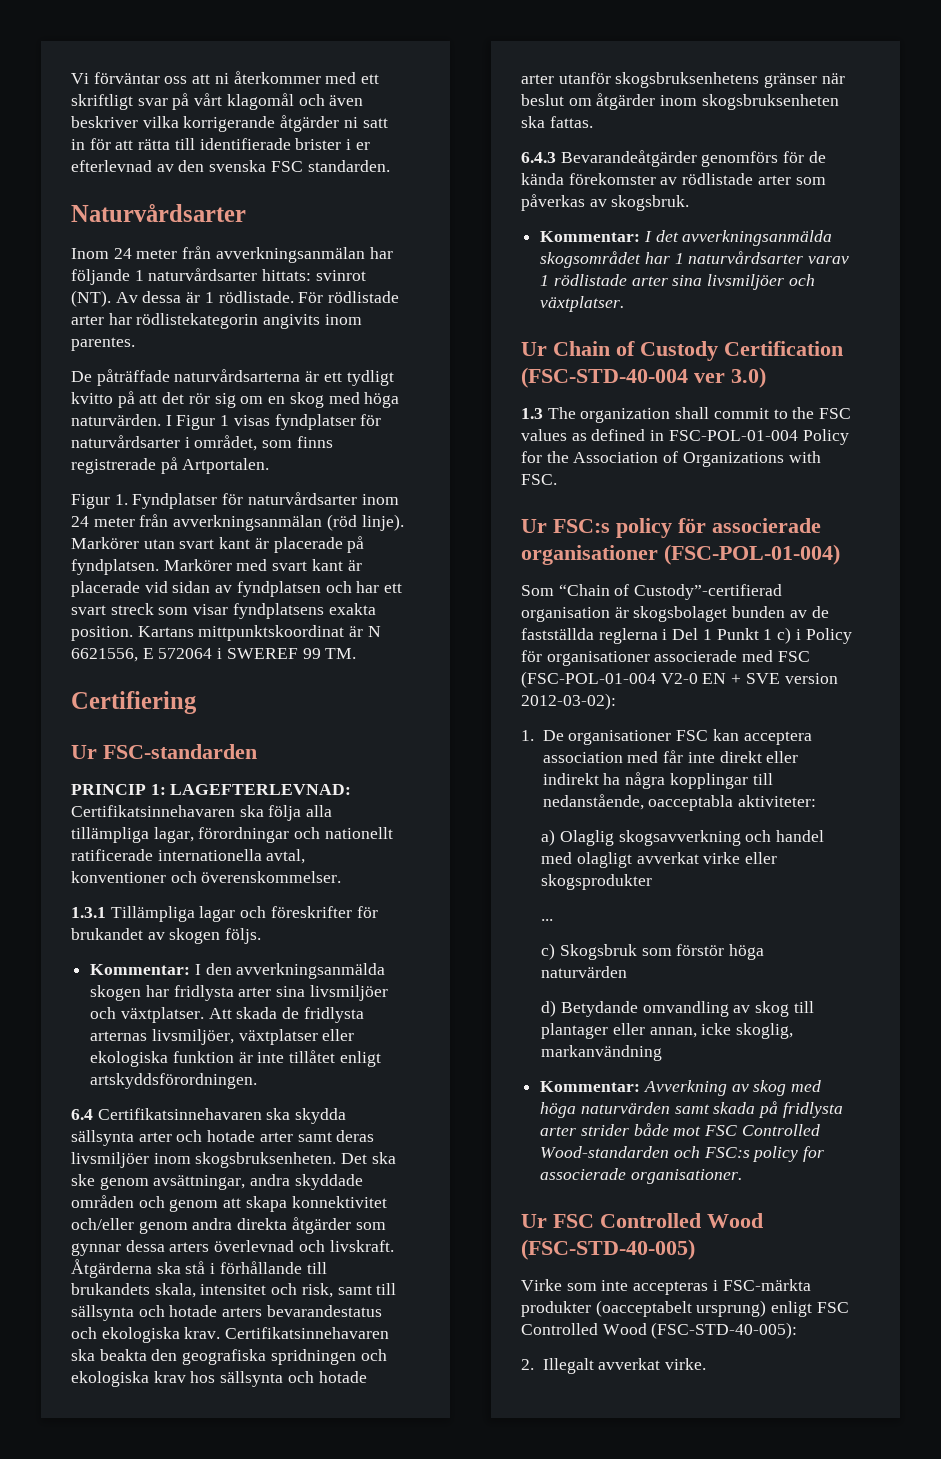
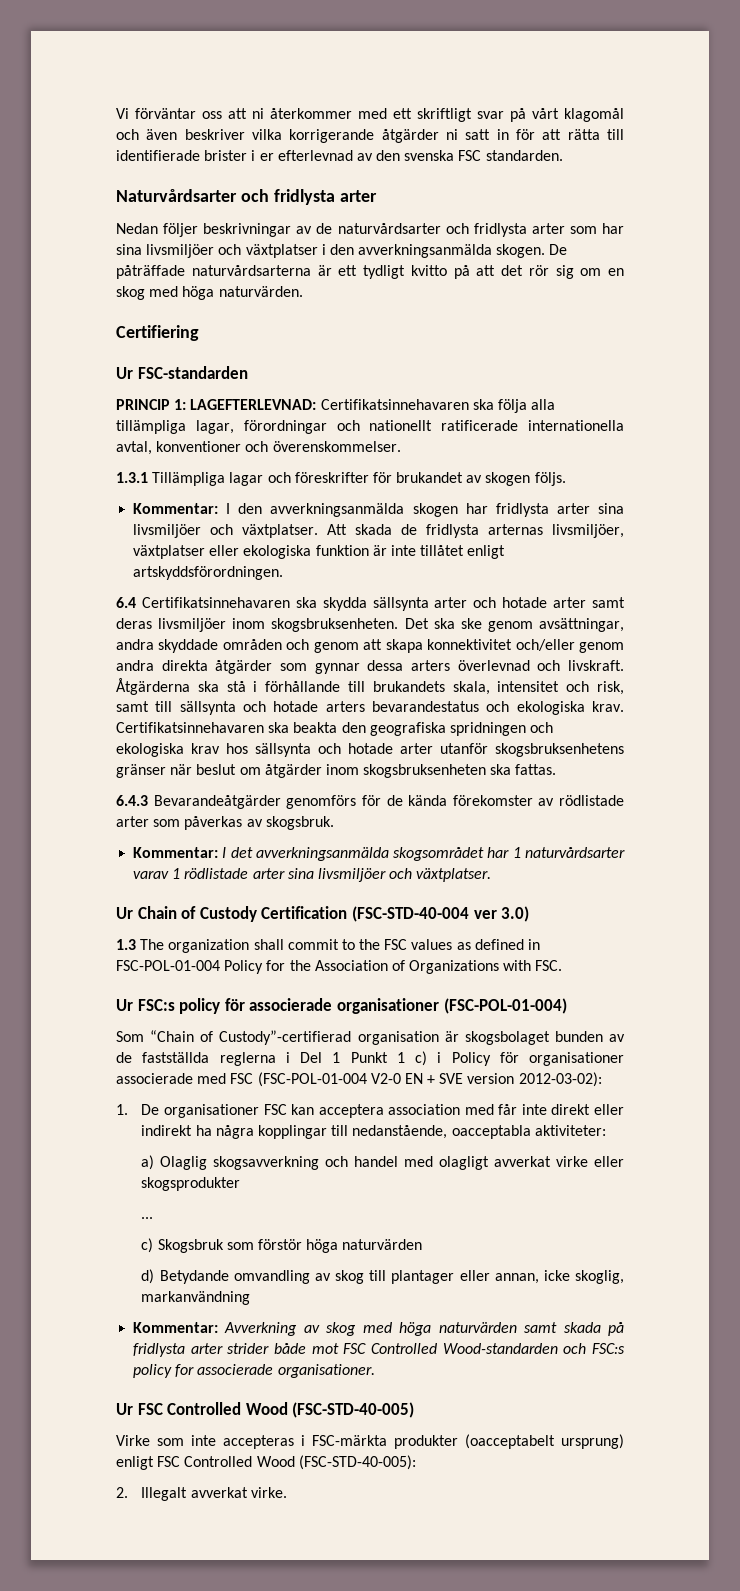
- Naturvårdsarter
- Inom 24 meter från avverkningsanmälan har följande 1 naturvårdsarter hittats: svinrot (NT). Av dessa är 1 rödlistade. För rödlistade arter har rödlistekategorin angivits inom parentes.
- De påträffade naturvårdsarterna är ett tydligt kvitto på att det rör sig om en skog med höga naturvärden. I Figur 1 visas fyndplatser för naturvårdsarter i området, som finns registrerade på Artportalen.
- Figur 1. Fyndplatser för naturvårdsarter inom 24 meter från avverkningsanmälan (röd linje). Markörer utan svart kant är placerade på fyndplatsen. Markörer med svart kant är placerade vid sidan av fyndplatsen och har ett svart streck som visar fyndplatsens exakta position. Kartans mittpunktskoordinat är N 6621556, E 572064 i SWEREF 99 TM.
+ Naturvårdsarter och fridlysta arter
+ Nedan följer beskrivningar av de naturvårdsarter och fridlysta arter som har sina livsmiljöer och växtplatser i den avverkningsanmälda skogen. De påträffade naturvårdsarterna är ett tydligt kvitto på att det rör sig om en skog med höga naturvärden.

